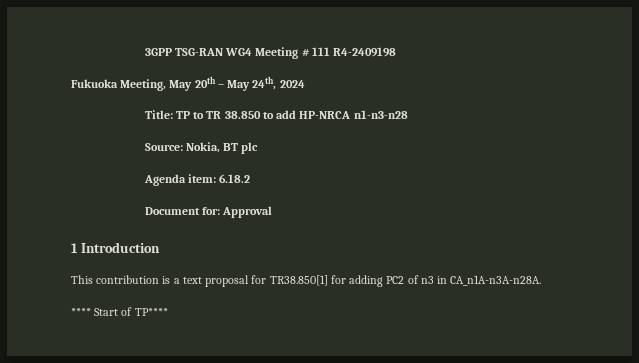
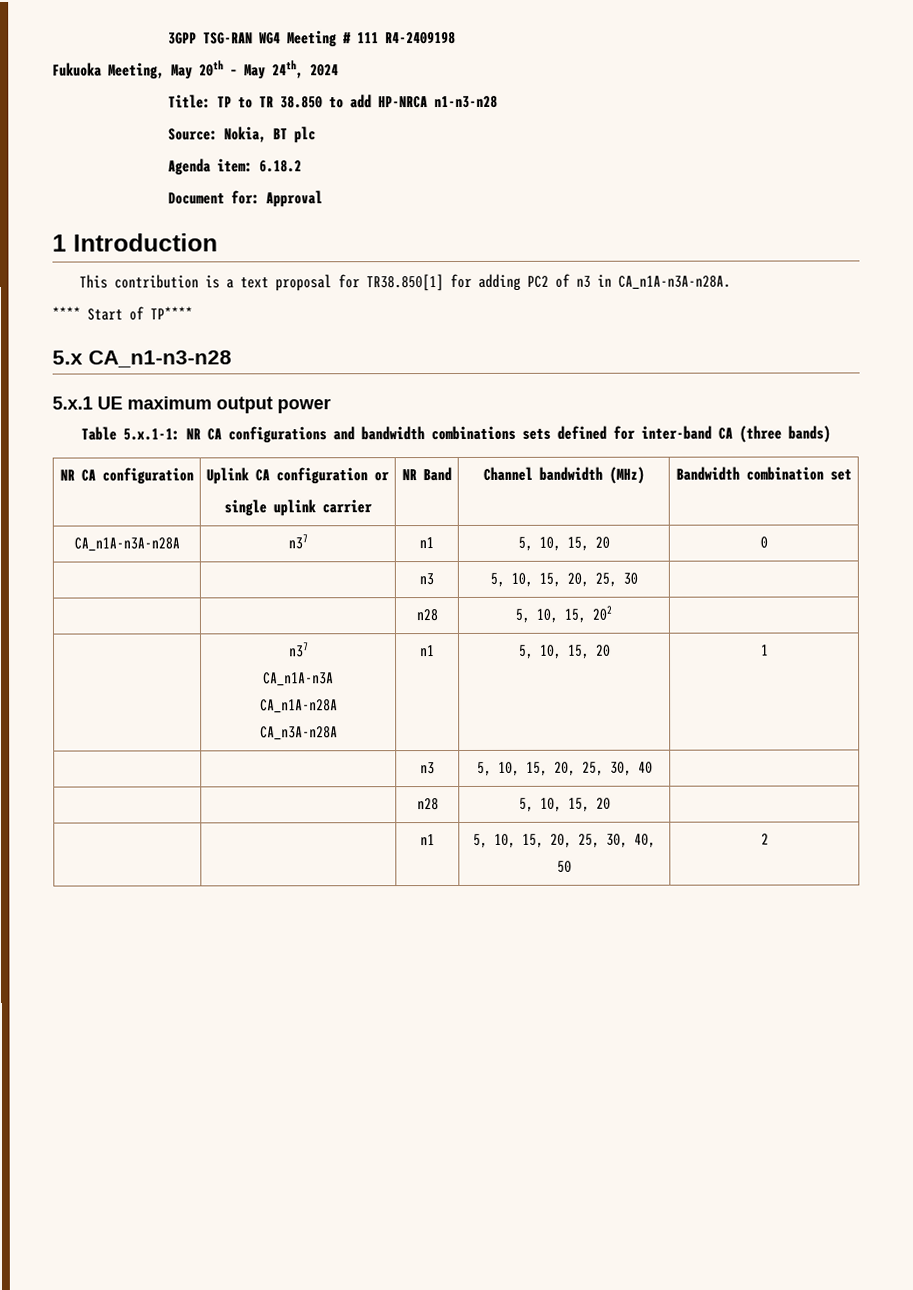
+ 5.x CA_n1-n3-n28
+ 5.x.1 UE maximum output power
+ Table 5.x.1-1: NR CA configurations and bandwidth combinations sets defined for inter-band CA (three bands)
+ NR CA configuration | Uplink CA configuration or
+ single uplink carrier | NR Band | Channel bandwidth (MHz) | Bandwidth combination set
+ CA_n1A-n3A-n28A | n37 | n1 | 5, 10, 15, 20 | 0
+ | | n3 | 5, 10, 15, 20, 25, 30 |
+ | | n28 | 5, 10, 15, 202 |
+ | n37
+ CA_n1A-n3A
+ CA_n1A-n28A
+ CA_n3A-n28A | n1 | 5, 10, 15, 20 | 1
+ | | n3 | 5, 10, 15, 20, 25, 30, 40 |
+ | | n28 | 5, 10, 15, 20 |
+ | | n1 | 5, 10, 15, 20, 25, 30, 40, 50 | 2

